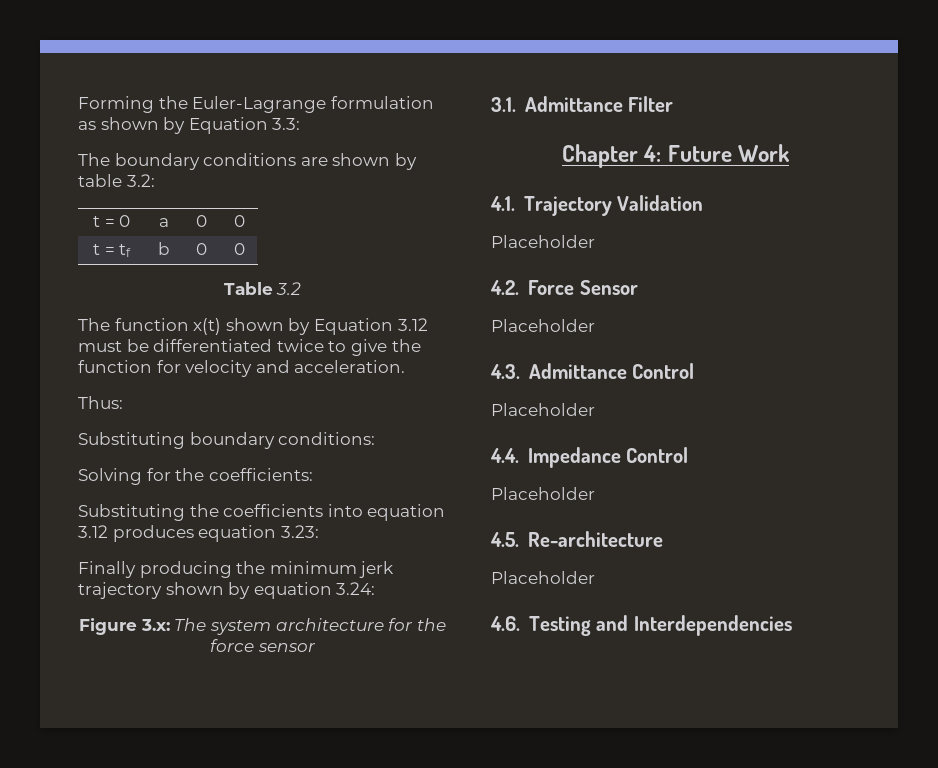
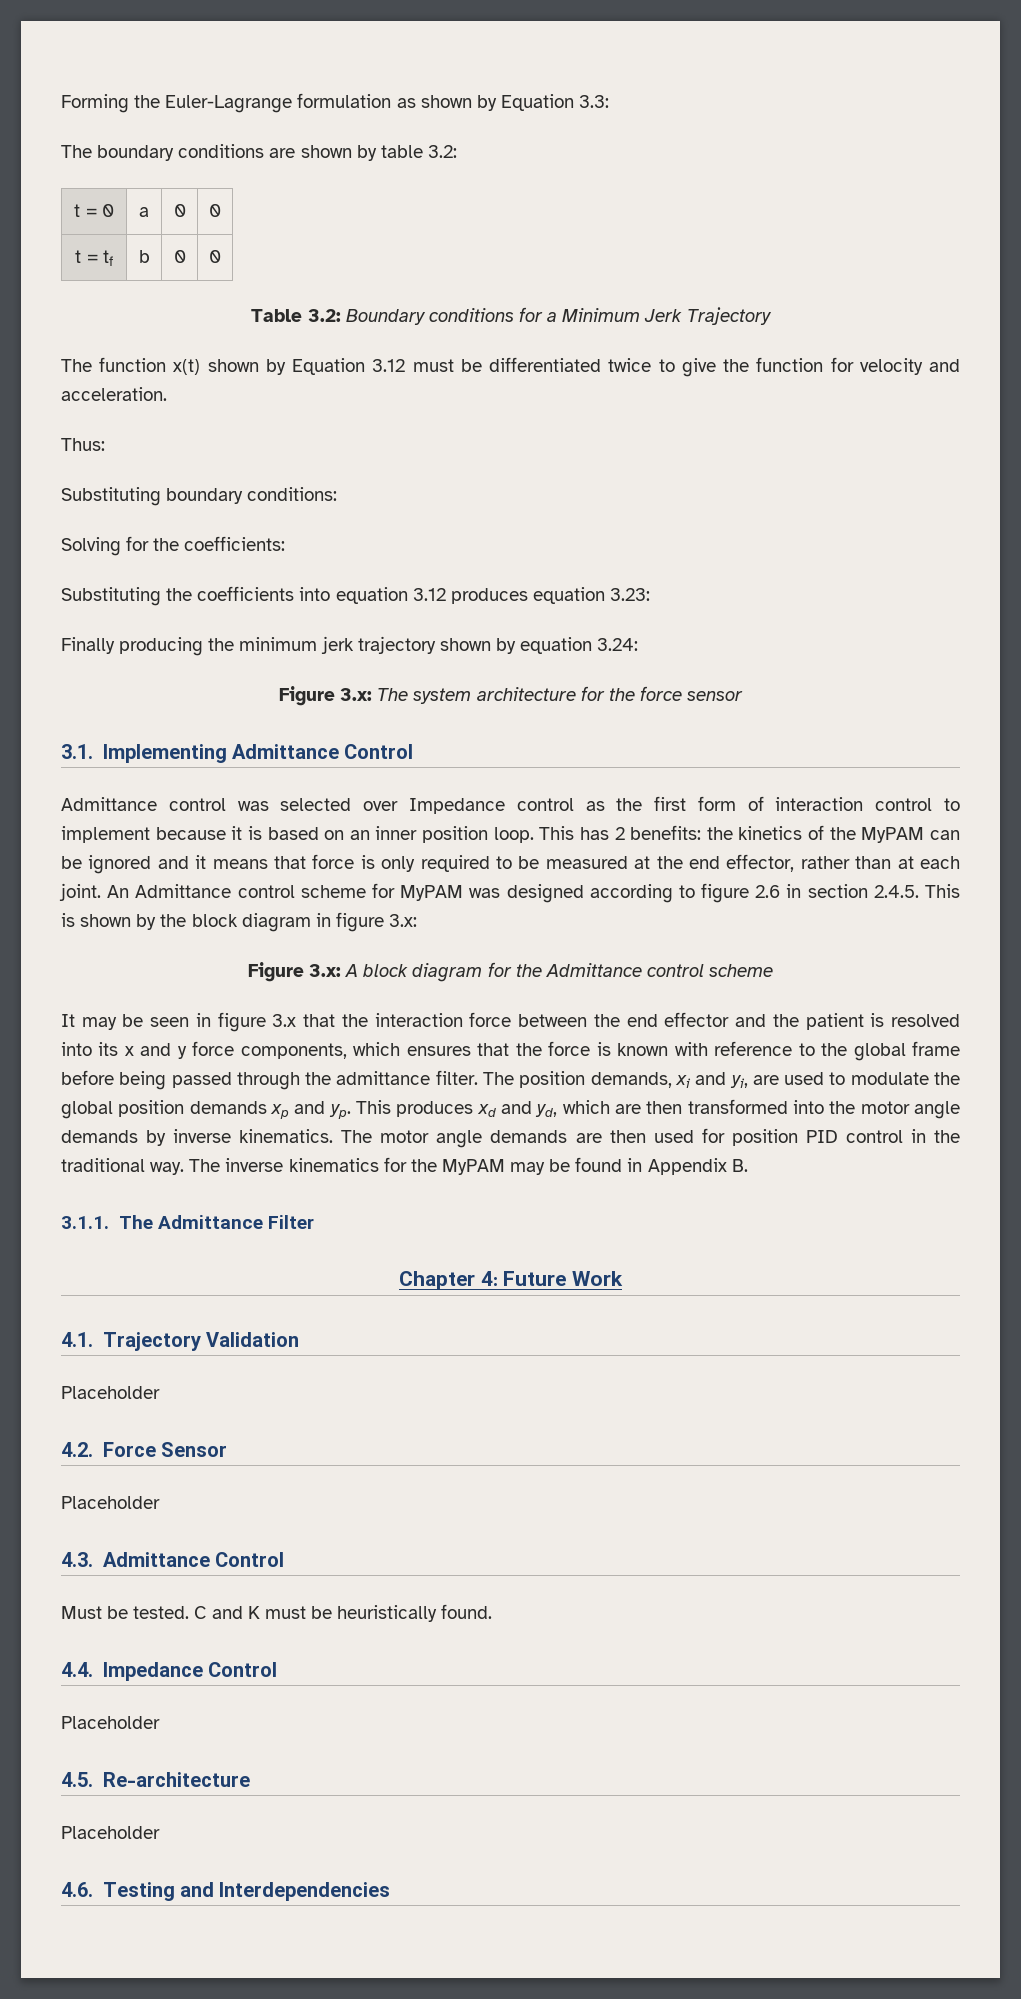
- Table 3.2
+ Table 3.2: Boundary conditions for a Minimum Jerk Trajectory
- 3.1. Admittance Filter
+ 3.1. Implementing Admittance Control
+ Admittance control was selected over Impedance control as the first form of interaction control to implement because it is based on an inner position loop. This has 2 benefits: the kinetics of the MyPAM can be ignored and it means that force is only required to be measured at the end effector, rather than at each joint. An Admittance control scheme for MyPAM was designed according to figure 2.6 in section 2.4.5. This is shown by the block diagram in figure 3.x:
+ Figure 3.x: A block diagram for the Admittance control scheme
+ It may be seen in figure 3.x that the interaction force between the end effector and the patient is resolved into its x and y force components, which ensures that the force is known with reference to the global frame before being passed through the admittance filter. The position demands, xi and yi, are used to modulate the global position demands xp and yp. This produces xd and yd, which are then transformed into the motor angle demands by inverse kinematics. The motor angle demands are then used for position PID control in the traditional way. The inverse kinematics for the MyPAM may be found in Appendix B.
+ 3.1.1. The Admittance Filter
  4.3. Admittance Control
- Placeholder
+ Must be tested. C and K must be heuristically found.

